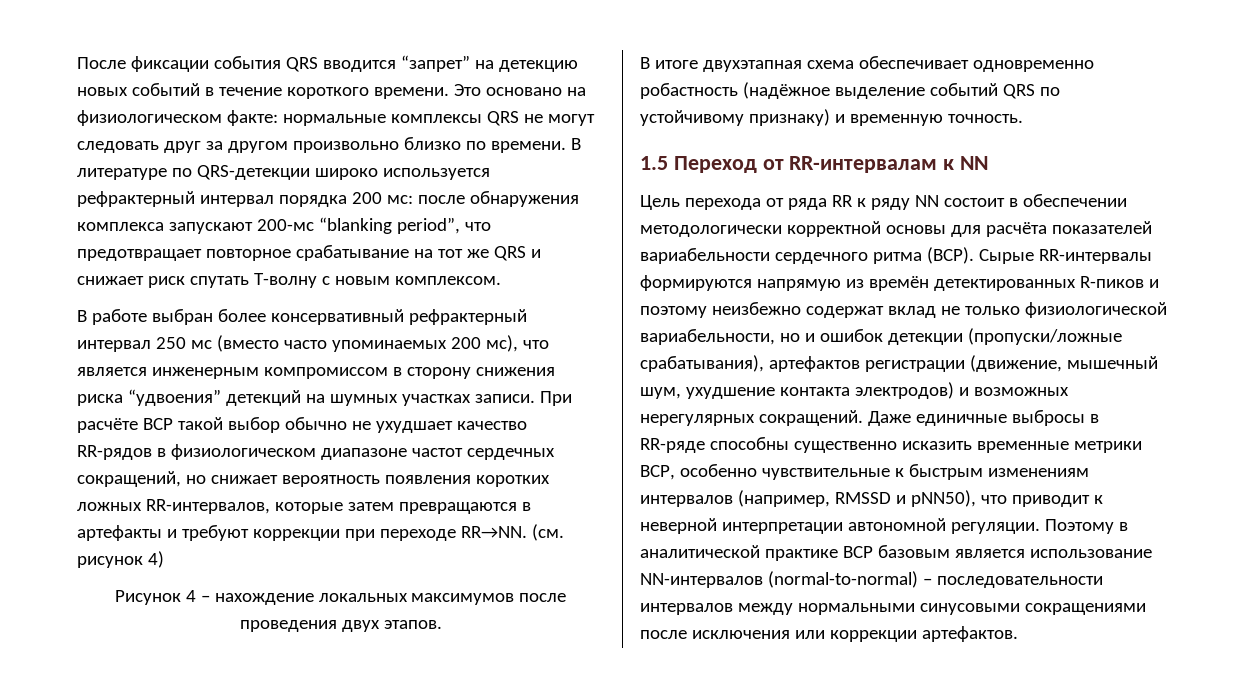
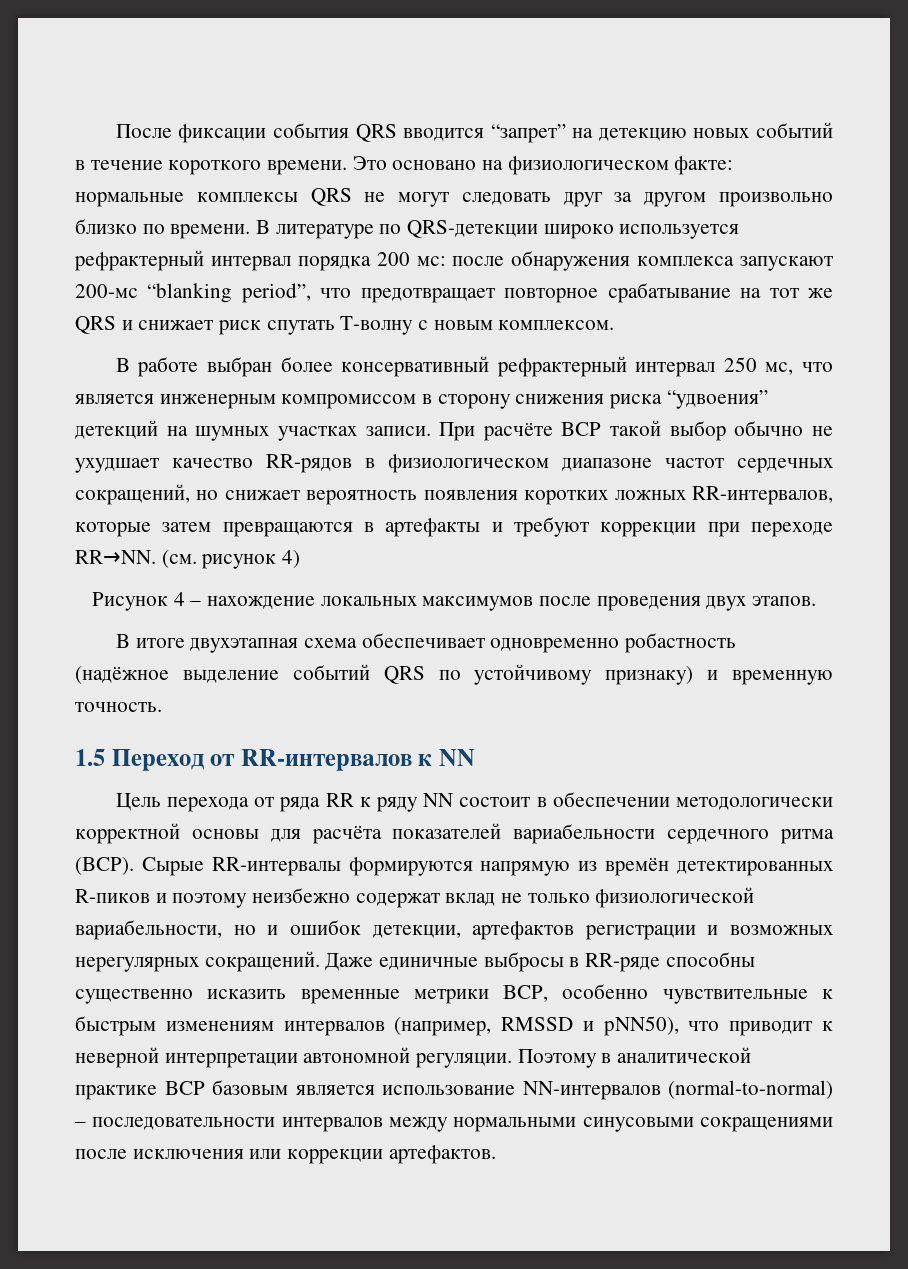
- В работе выбран более консервативный рефрактерный интервал 250 мс (вместо часто упоминаемых 200 мс), что является инженерным компромиссом в сторону снижения риска “удвоения” детекций на шумных участках записи.
+ В работе выбран более консервативный рефрактерный интервал 250 мс, что является инженерным компромиссом в сторону снижения риска “удвоения” детекций на шумных участках записи.
- 1.5 Переход от RR-интервалам к NN
+ 1.5 Переход от RR-интервалов к NN
- Сырые RR-интервалы формируются напрямую из времён детектированных R-пиков и поэтому неизбежно содержат вклад не только физиологической вариабельности, но и ошибок детекции (пропуски/ложные срабатывания), артефактов регистрации (движение, мышечный шум, ухудшение контакта электродов) и возможных нерегулярных сокращений.
+ Сырые RR-интервалы формируются напрямую из времён детектированных R-пиков и поэтому неизбежно содержат вклад не только физиологической вариабельности, но и ошибок детекции, артефактов регистрации и возможных нерегулярных сокращений.

